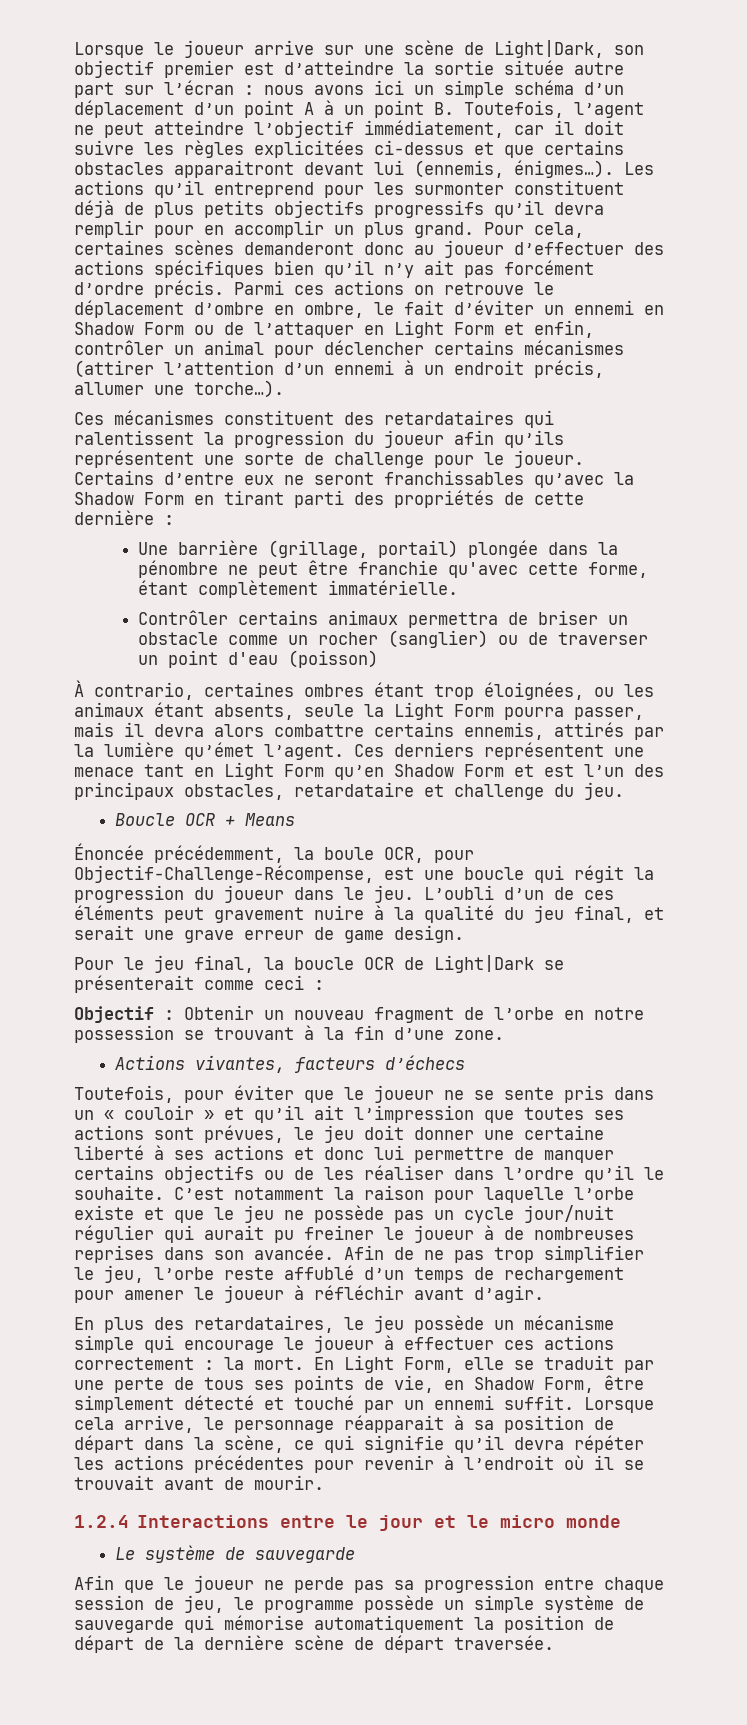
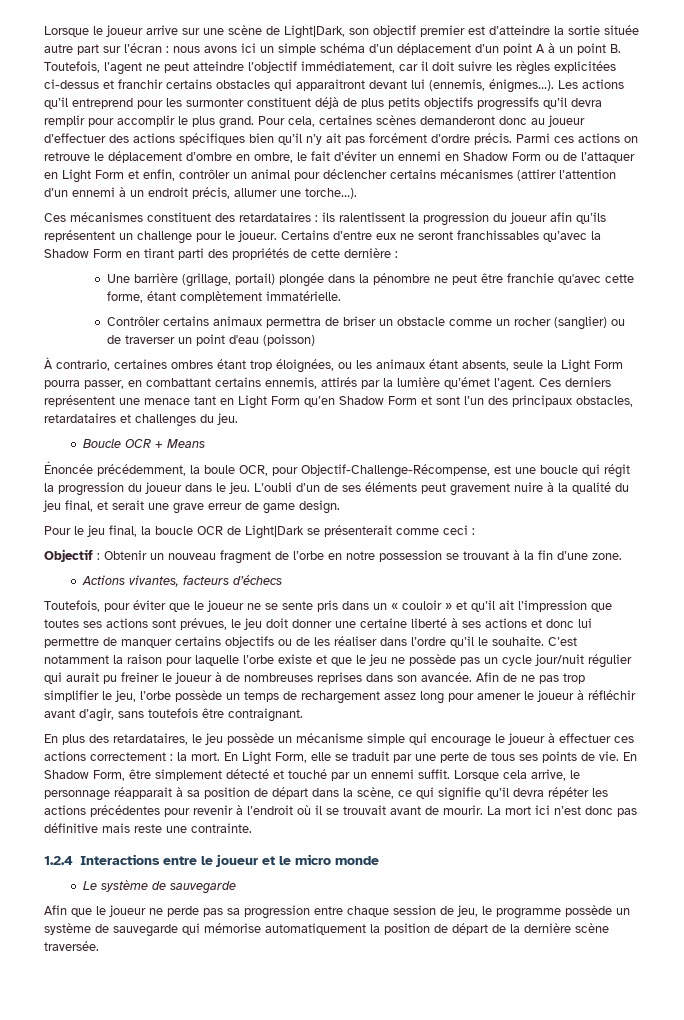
- Lorsque le joueur arrive sur une scène de Light|Dark, son objectif premier est d’atteindre la sortie située autre part sur l’écran : nous avons ici un simple schéma d’un déplacement d’un point A à un point B. Toutefois, l’agent ne peut atteindre l’objectif immédiatement, car il doit suivre les règles explicitées ci-dessus et que certains obstacles apparaitront devant lui (ennemis, énigmes…).
+ Lorsque le joueur arrive sur une scène de Light|Dark, son objectif premier est d’atteindre la sortie située autre part sur l’écran : nous avons ici un simple schéma d’un déplacement d’un point A à un point B. Toutefois, l’agent ne peut atteindre l’objectif immédiatement, car il doit suivre les règles explicitées ci-dessus et franchir certains obstacles qui apparaitront devant lui (ennemis, énigmes…).
- Les actions qu’il entreprend pour les surmonter constituent déjà de plus petits objectifs progressifs qu’il devra remplir pour en accomplir un plus grand.
+ Les actions qu’il entreprend pour les surmonter constituent déjà de plus petits objectifs progressifs qu’il devra remplir pour accomplir le plus grand.
- Ces mécanismes constituent des retardataires qui ralentissent la progression du joueur afin qu’ils représentent une sorte de challenge pour le joueur.
+ Ces mécanismes constituent des retardataires : ils ralentissent la progression du joueur afin qu’ils représentent un challenge pour le joueur.
- À contrario, certaines ombres étant trop éloignées, ou les animaux étant absents, seule la Light Form pourra passer, mais il devra alors combattre certains ennemis, attirés par la lumière qu’émet l’agent.
+ À contrario, certaines ombres étant trop éloignées, ou les animaux étant absents, seule la Light Form pourra passer, en combattant certains ennemis, attirés par la lumière qu’émet l’agent.
- Ces derniers représentent une menace tant en Light Form qu’en Shadow Form et est l’un des principaux obstacles, retardataire et challenge du jeu.
+ Ces derniers représentent une menace tant en Light Form qu’en Shadow Form et sont l’un des principaux obstacles, retardataires et challenges du jeu.
- L’oubli d’un de ces éléments peut gravement nuire à la qualité du jeu final, et serait une grave erreur de game design.
+ L’oubli d’un de ses éléments peut gravement nuire à la qualité du jeu final, et serait une grave erreur de game design.
- Afin de ne pas trop simplifier le jeu, l’orbe reste affublé d’un temps de rechargement pour amener le joueur à réfléchir avant d’agir.
+ Afin de ne pas trop simplifier le jeu, l’orbe possède un temps de rechargement assez long pour amener le joueur à réfléchir avant d’agir, sans toutefois être contraignant.
- En Light Form, elle se traduit par une perte de tous ses points de vie, en Shadow Form, être simplement détecté et touché par un ennemi suffit.
+ En Light Form, elle se traduit par une perte de tous ses points de vie. En Shadow Form, être simplement détecté et touché par un ennemi suffit.
+ La mort ici n’est donc pas définitive mais reste une contrainte.
- 1.2.4 Interactions entre le jour et le micro monde
+ 1.2.4 Interactions entre le joueur et le micro monde
- Afin que le joueur ne perde pas sa progression entre chaque session de jeu, le programme possède un simple système de sauvegarde qui mémorise automatiquement la position de départ de la dernière scène de départ traversée.
+ Afin que le joueur ne perde pas sa progression entre chaque session de jeu, le programme possède un système de sauvegarde qui mémorise automatiquement la position de départ de la dernière scène traversée.

